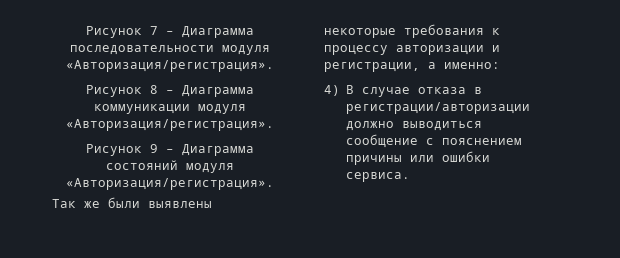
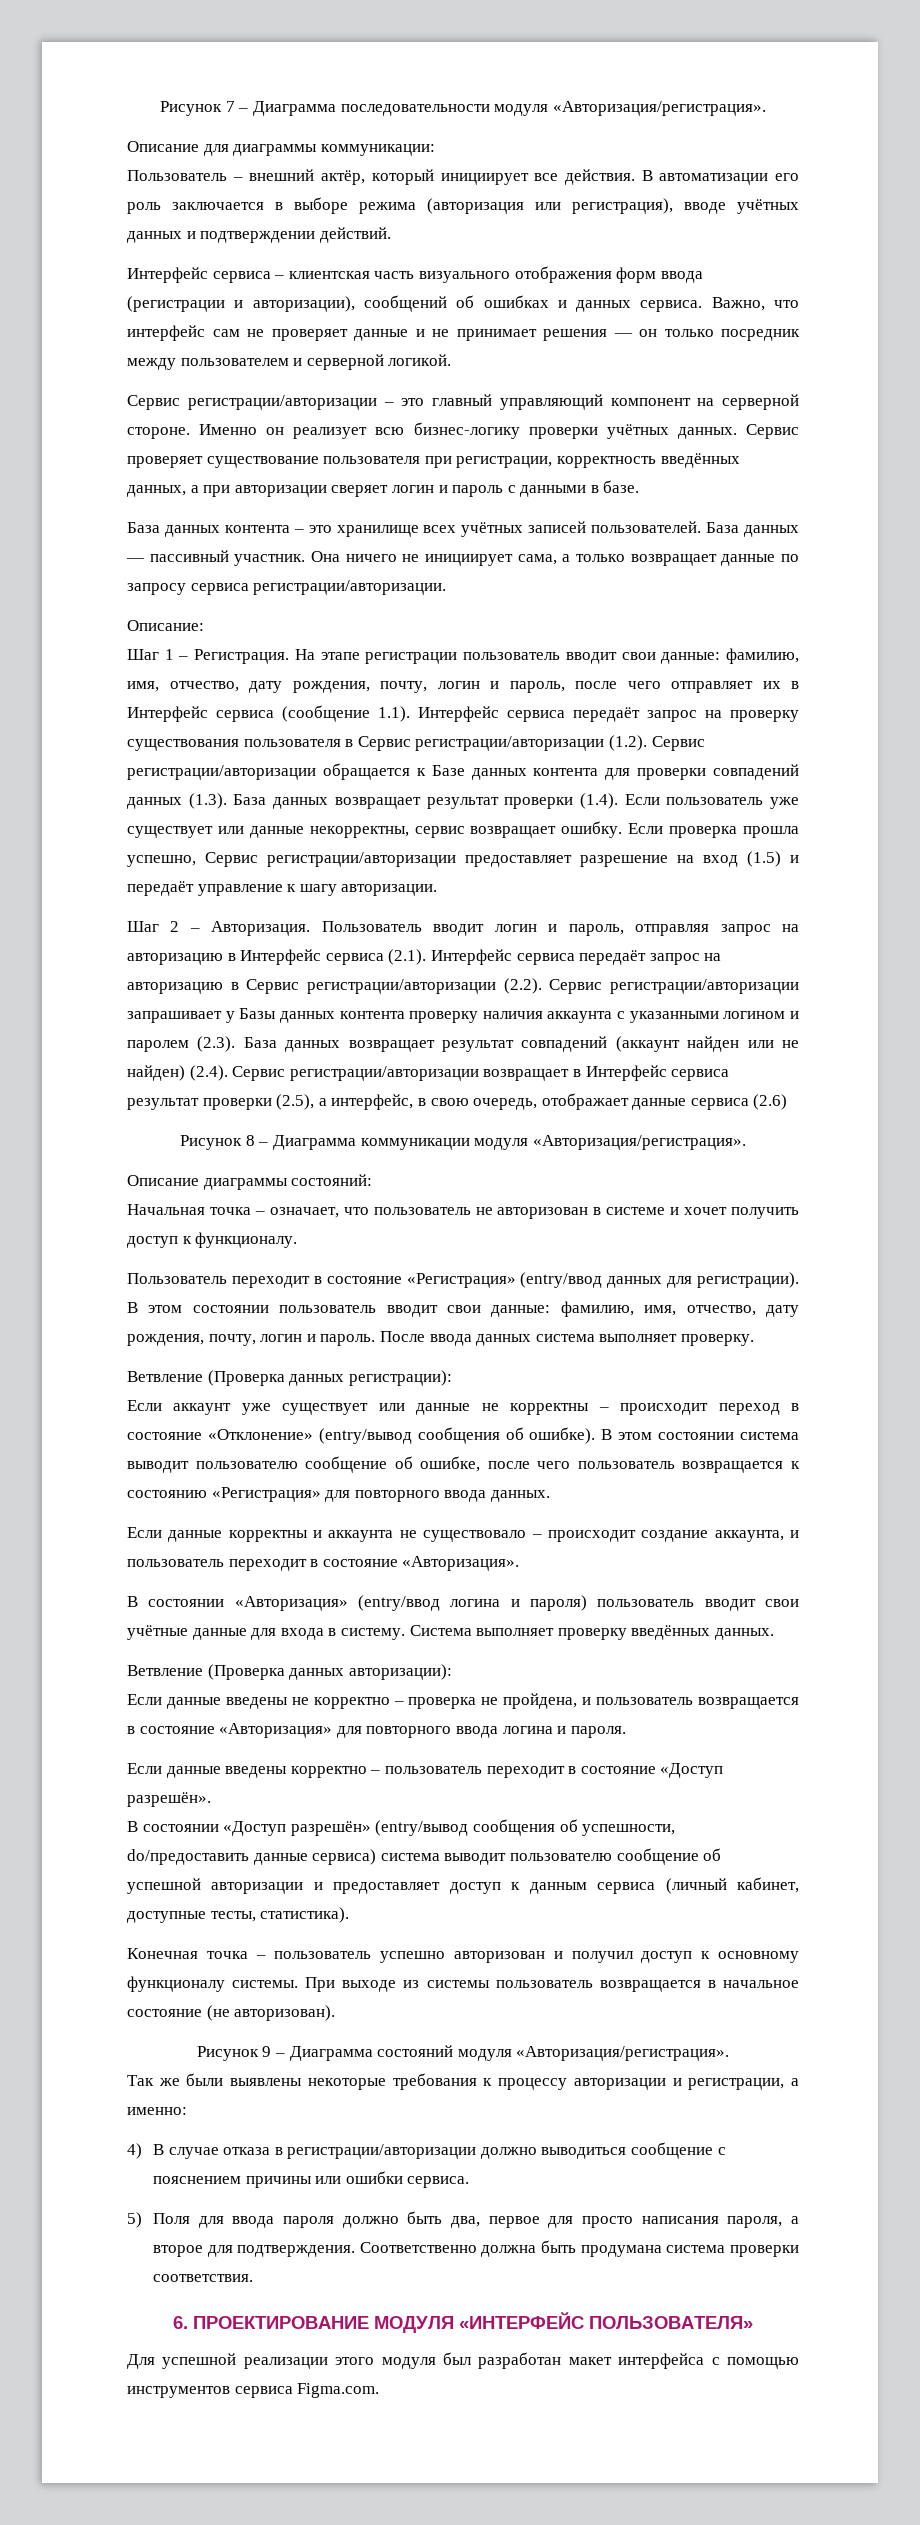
+ Описание для диаграммы коммуникации:
+ Пользователь – внешний актёр, который инициирует все действия. В автоматизации его роль заключается в выборе режима (авторизация или регистрация), вводе учётных данных и подтверждении действий.
+ Интерфейс сервиса – клиентская часть визуального отображения форм ввода (регистрации и авторизации), сообщений об ошибках и данных сервиса. Важно, что интерфейс сам не проверяет данные и не принимает решения — он только посредник между пользователем и серверной логикой.
+ Сервис регистрации/авторизации – это главный управляющий компонент на серверной стороне. Именно он реализует всю бизнес-логику проверки учётных данных. Сервис проверяет существование пользователя при регистрации, корректность введённых данных, а при авторизации сверяет логин и пароль с данными в базе.
+ База данных контента – это хранилище всех учётных записей пользователей. База данных — пассивный участник. Она ничего не инициирует сама, а только возвращает данные по запросу сервиса регистрации/авторизации.
+ Описание:
+ Шаг 1 – Регистрация. На этапе регистрации пользователь вводит свои данные: фамилию, имя, отчество, дату рождения, почту, логин и пароль, после чего отправляет их в Интерфейс сервиса (сообщение 1.1). Интерфейс сервиса передаёт запрос на проверку существования пользователя в Сервис регистрации/авторизации (1.2). Сервис регистрации/авторизации обращается к Базе данных контента для проверки совпадений данных (1.3). База данных возвращает результат проверки (1.4). Если пользователь уже существует или данные некорректны, сервис возвращает ошибку. Если проверка прошла успешно, Сервис регистрации/авторизации предоставляет разрешение на вход (1.5) и передаёт управление к шагу авторизации.
+ Шаг 2 – Авторизация. Пользователь вводит логин и пароль, отправляя запрос на авторизацию в Интерфейс сервиса (2.1). Интерфейс сервиса передаёт запрос на авторизацию в Сервис регистрации/авторизации (2.2). Сервис регистрации/авторизации запрашивает у Базы данных контента проверку наличия аккаунта с указанными логином и паролем (2.3). База данных возвращает результат совпадений (аккаунт найден или не найден) (2.4). Сервис регистрации/авторизации возвращает в Интерфейс сервиса результат проверки (2.5), а интерфейс, в свою очередь, отображает данные сервиса (2.6)
+ Описание диаграммы состояний:
+ Начальная точка – означает, что пользователь не авторизован в системе и хочет получить доступ к функционалу.
+ Пользователь переходит в состояние «Регистрация» (entry/ввод данных для регистрации). В этом состоянии пользователь вводит свои данные: фамилию, имя, отчество, дату рождения, почту, логин и пароль. После ввода данных система выполняет проверку.
+ Ветвление (Проверка данных регистрации):
+ Если аккаунт уже существует или данные не корректны – происходит переход в состояние «Отклонение» (entry/вывод сообщения об ошибке). В этом состоянии система выводит пользователю сообщение об ошибке, после чего пользователь возвращается к состоянию «Регистрация» для повторного ввода данных.
+ Если данные корректны и аккаунта не существовало – происходит создание аккаунта, и пользователь переходит в состояние «Авторизация».
+ В состоянии «Авторизация» (entry/ввод логина и пароля) пользователь вводит свои учётные данные для входа в систему. Система выполняет проверку введённых данных.
+ Ветвление (Проверка данных авторизации):
+ Если данные введены не корректно – проверка не пройдена, и пользователь возвращается в состояние «Авторизация» для повторного ввода логина и пароля.
+ Если данные введены корректно – пользователь переходит в состояние «Доступ разрешён».
+ В состоянии «Доступ разрешён» (entry/вывод сообщения об успешности, do/предоставить данные сервиса) система выводит пользователю сообщение об успешной авторизации и предоставляет доступ к данным сервиса (личный кабинет, доступные тесты, статистика).
+ Конечная точка – пользователь успешно авторизован и получил доступ к основному функционалу системы. При выходе из системы пользователь возвращается в начальное состояние (не авторизован).
+ 5) Поля для ввода пароля должно быть два, первое для просто написания пароля, а второе для подтверждения. Соответственно должна быть продумана система проверки соответствия.
+ 6. ПРОЕКТИРОВАНИЕ МОДУЛЯ «ИНТЕРФЕЙС ПОЛЬЗОВАТЕЛЯ»
+ Для успешной реализации этого модуля был разработан макет интерфейса с помощью инструментов сервиса Figma.com.

